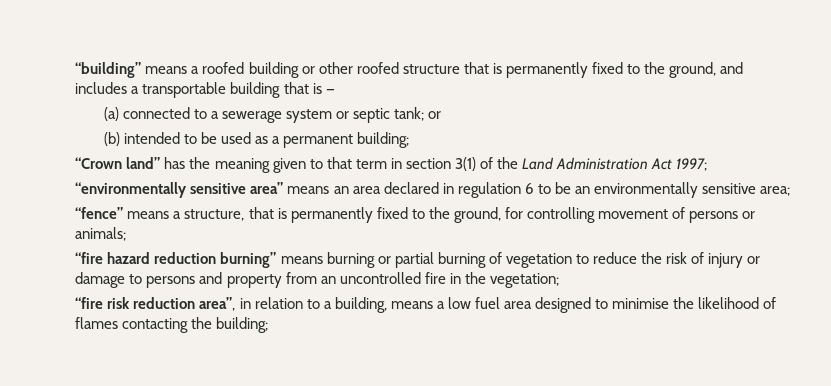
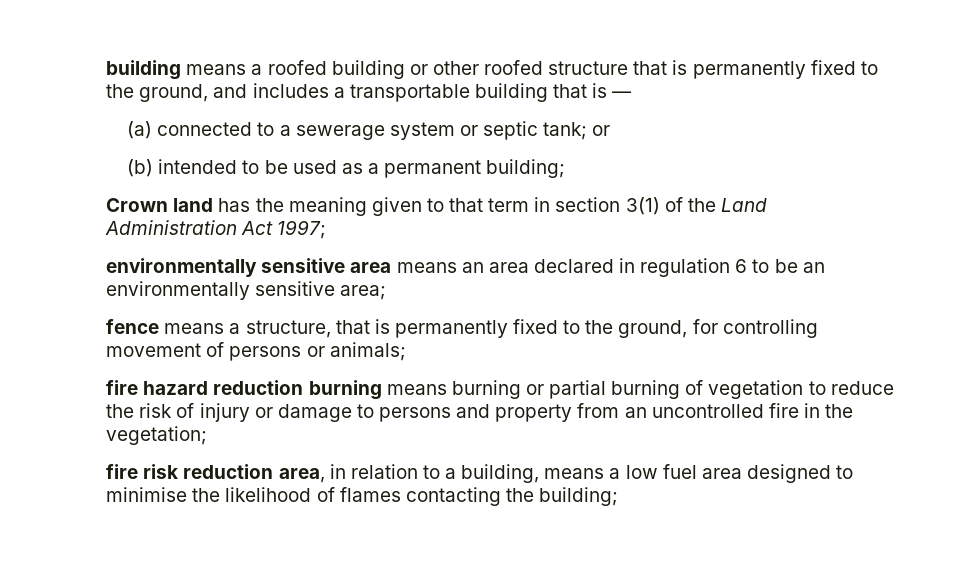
- “building” means a roofed building or other roofed structure that is permanently fixed to the ground, and includes a transportable building that is —
+ building means a roofed building or other roofed structure that is permanently fixed to the ground, and includes a transportable building that is —
- “Crown land” has the meaning given to that term in section 3(1) of the Land Administration Act 1997;
+ Crown land has the meaning given to that term in section 3(1) of the Land Administration Act 1997;
- “environmentally sensitive area” means an area declared in regulation 6 to be an environmentally sensitive area;
+ environmentally sensitive area means an area declared in regulation 6 to be an environmentally sensitive area;
- “fence” means a structure, that is permanently fixed to the ground, for controlling movement of persons or animals;
+ fence means a structure, that is permanently fixed to the ground, for controlling movement of persons or animals;
- “fire hazard reduction burning” means burning or partial burning of vegetation to reduce the risk of injury or damage to persons and property from an uncontrolled fire in the vegetation;
+ fire hazard reduction burning means burning or partial burning of vegetation to reduce the risk of injury or damage to persons and property from an uncontrolled fire in the vegetation;
- “fire risk reduction area”, in relation to a building, means a low fuel area designed to minimise the likelihood of flames contacting the building;
+ fire risk reduction area, in relation to a building, means a low fuel area designed to minimise the likelihood of flames contacting the building;

